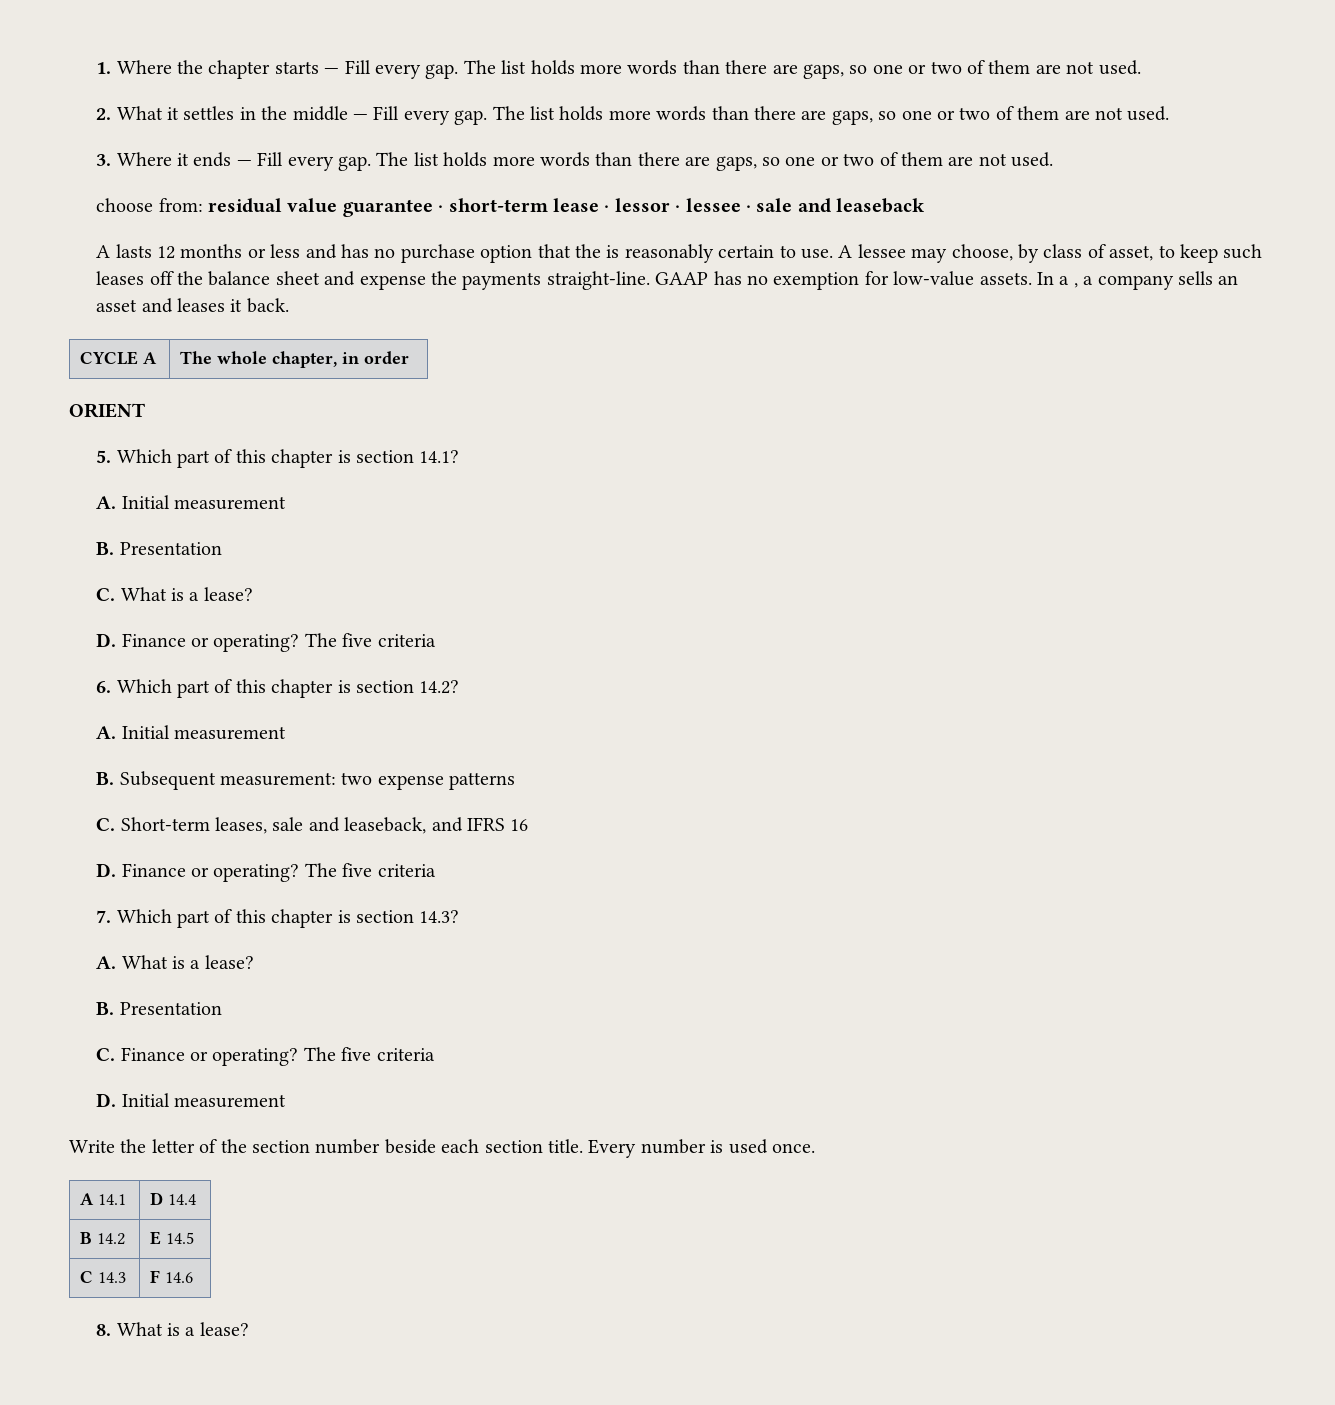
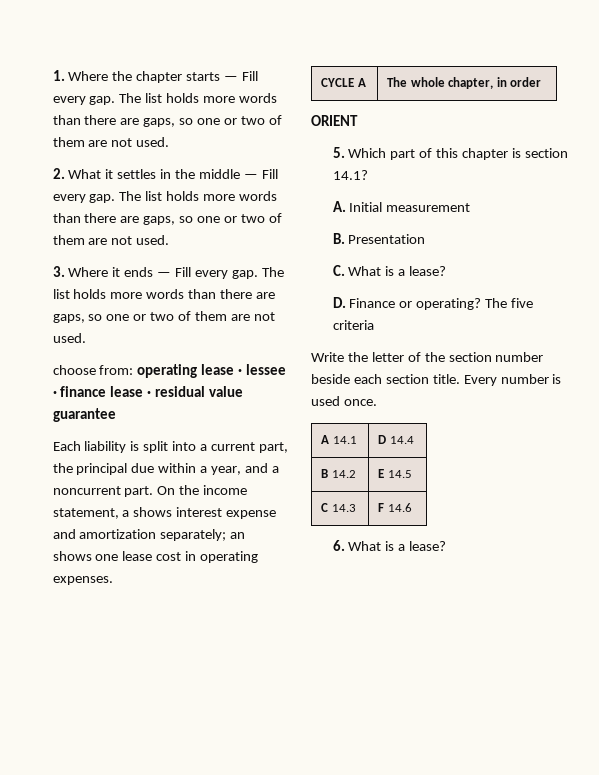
- choose from: residual value guarantee · short-term lease · lessor · lessee · sale and leaseback
- A lasts 12 months or less and has no purchase option that the is reasonably certain to use. A lessee may choose, by class of asset, to keep such leases off the balance sheet and expense the payments straight-line. GAAP has no exemption for low-value assets. In a , a company sells an asset and leases it back.
+ choose from: operating lease · lessee · finance lease · residual value guarantee
+ Each liability is split into a current part, the principal due within a year, and a noncurrent part. On the income statement, a shows interest expense and amortization separately; an shows one lease cost in operating expenses.
- 6. Which part of this chapter is section 14.2?
- A. Initial measurement
- B. Subsequent measurement: two expense patterns
- C. Short-term leases, sale and leaseback, and IFRS 16
- D. Finance or operating? The five criteria
- 7. Which part of this chapter is section 14.3?
- A. What is a lease?
- B. Presentation
- C. Finance or operating? The five criteria
- D. Initial measurement
- 8. What is a lease?
+ 6. What is a lease?

